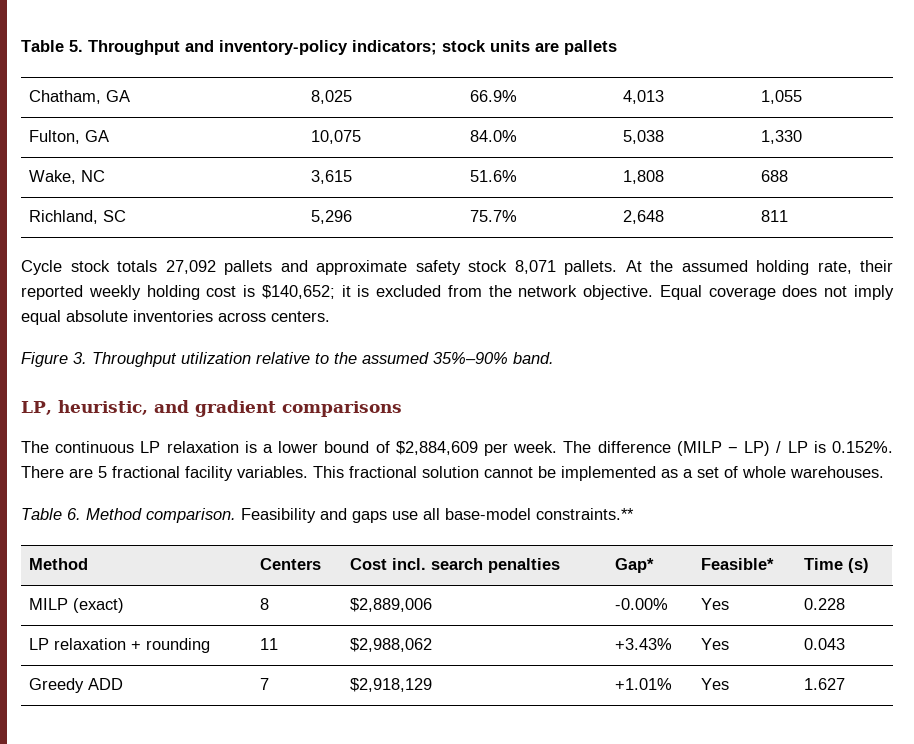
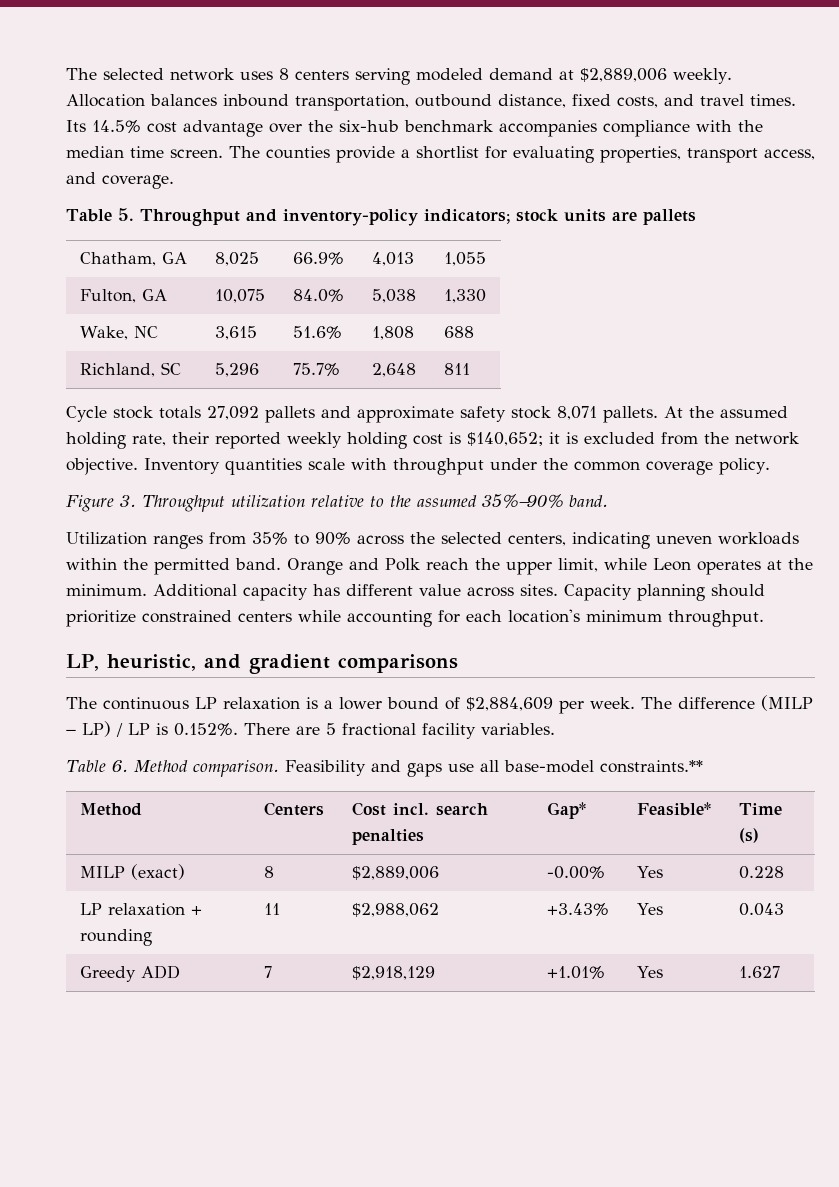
+ The selected network uses 8 centers serving modeled demand at $2,889,006 weekly. Allocation balances inbound transportation, outbound distance, fixed costs, and travel times. Its 14.5% cost advantage over the six-hub benchmark accompanies compliance with the median time screen. The counties provide a shortlist for evaluating properties, transport access, and coverage.
- Equal coverage does not imply equal absolute inventories across centers.
+ Inventory quantities scale with throughput under the common coverage policy.
+ Utilization ranges from 35% to 90% across the selected centers, indicating uneven workloads within the permitted band. Orange and Polk reach the upper limit, while Leon operates at the minimum. Additional capacity has different value across sites. Capacity planning should prioritize constrained centers while accounting for each location's minimum throughput.
- This fractional solution cannot be implemented as a set of whole warehouses.

